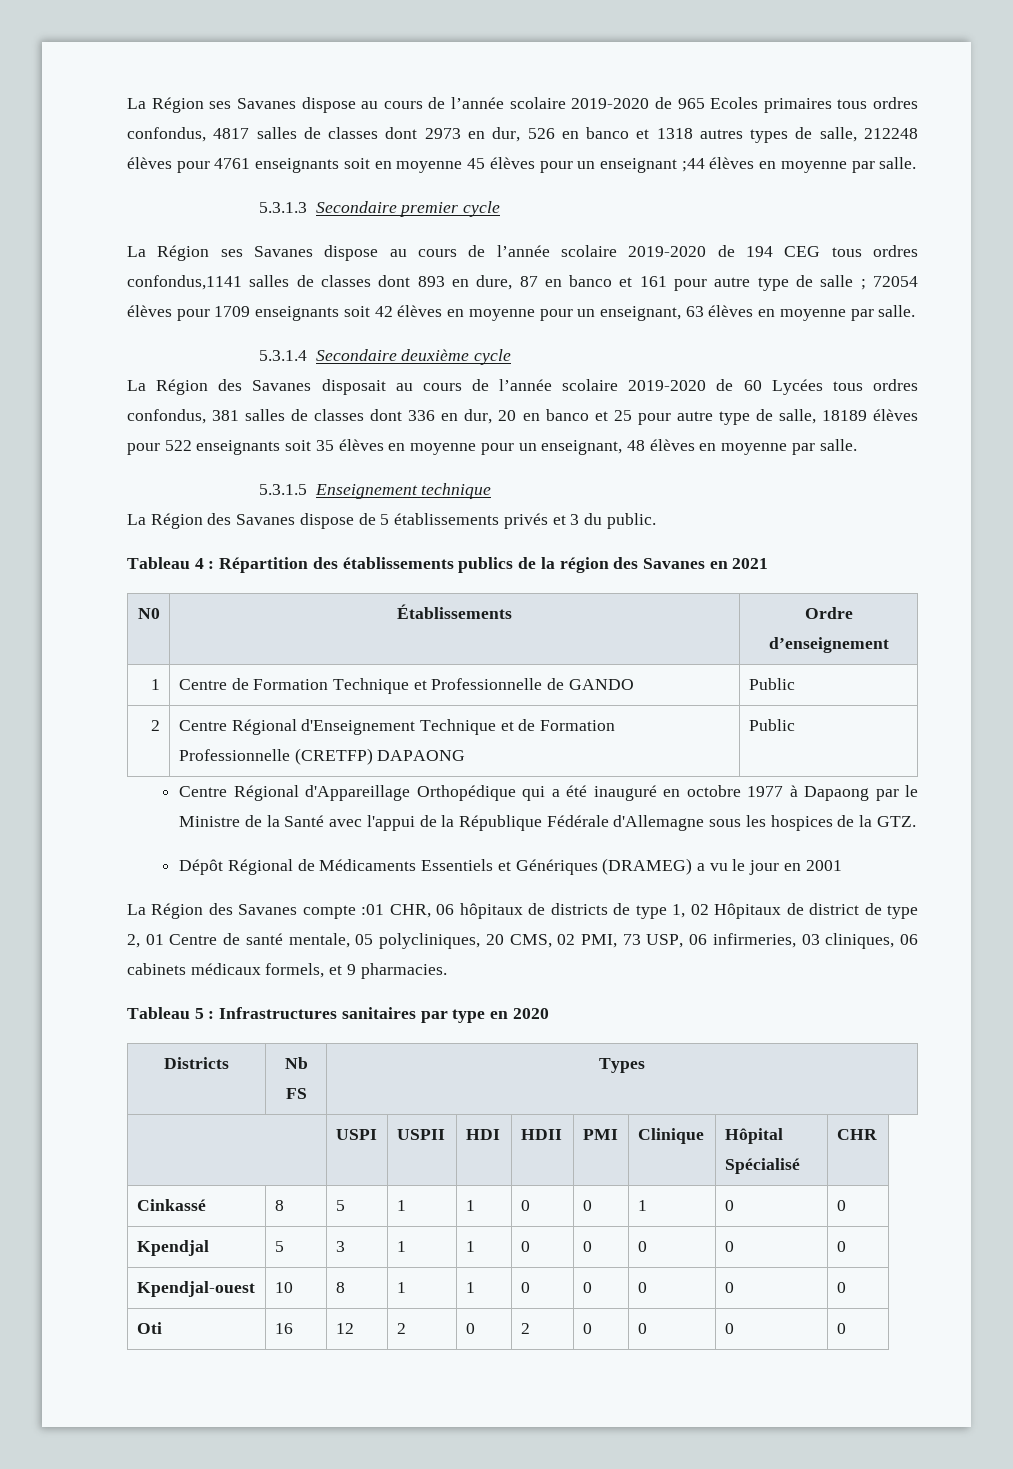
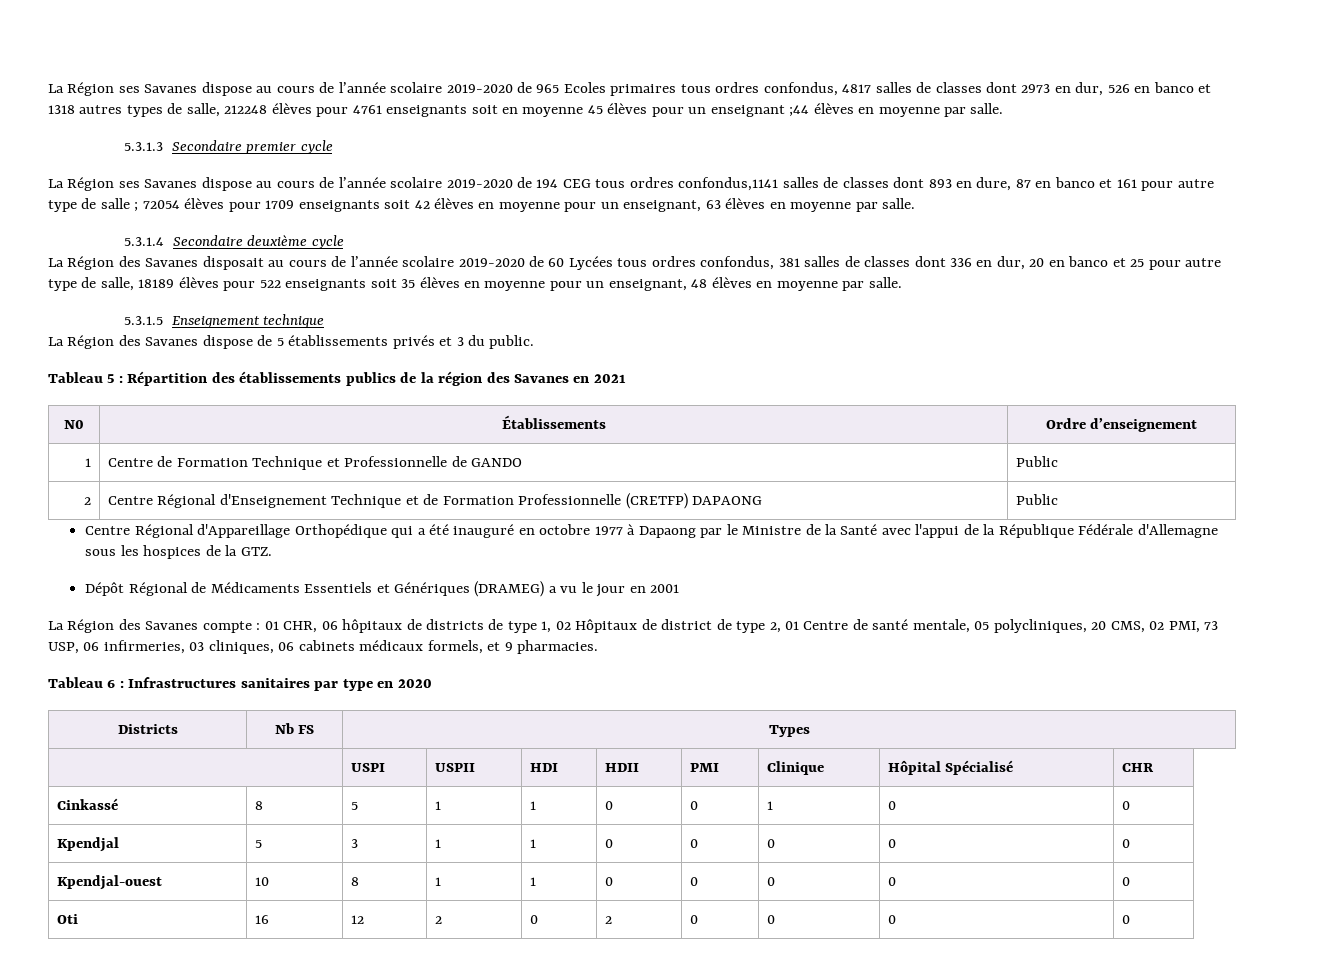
- Tableau 4 : Répartition des établissements publics de la région des Savanes en 2021
+ Tableau 5 : Répartition des établissements publics de la région des Savanes en 2021
- La Région des Savanes compte :01 CHR, 06 hôpitaux de districts de type 1, 02 Hôpitaux de district de type 2, 01 Centre de santé mentale, 05 polycliniques, 20 CMS, 02 PMI, 73 USP, 06 infirmeries, 03 cliniques, 06 cabinets médicaux formels, et 9 pharmacies.
+ La Région des Savanes compte : 01 CHR, 06 hôpitaux de districts de type 1, 02 Hôpitaux de district de type 2, 01 Centre de santé mentale, 05 polycliniques, 20 CMS, 02 PMI, 73 USP, 06 infirmeries, 03 cliniques, 06 cabinets médicaux formels, et 9 pharmacies.
- Tableau 5 : Infrastructures sanitaires par type en 2020
+ Tableau 6 : Infrastructures sanitaires par type en 2020

